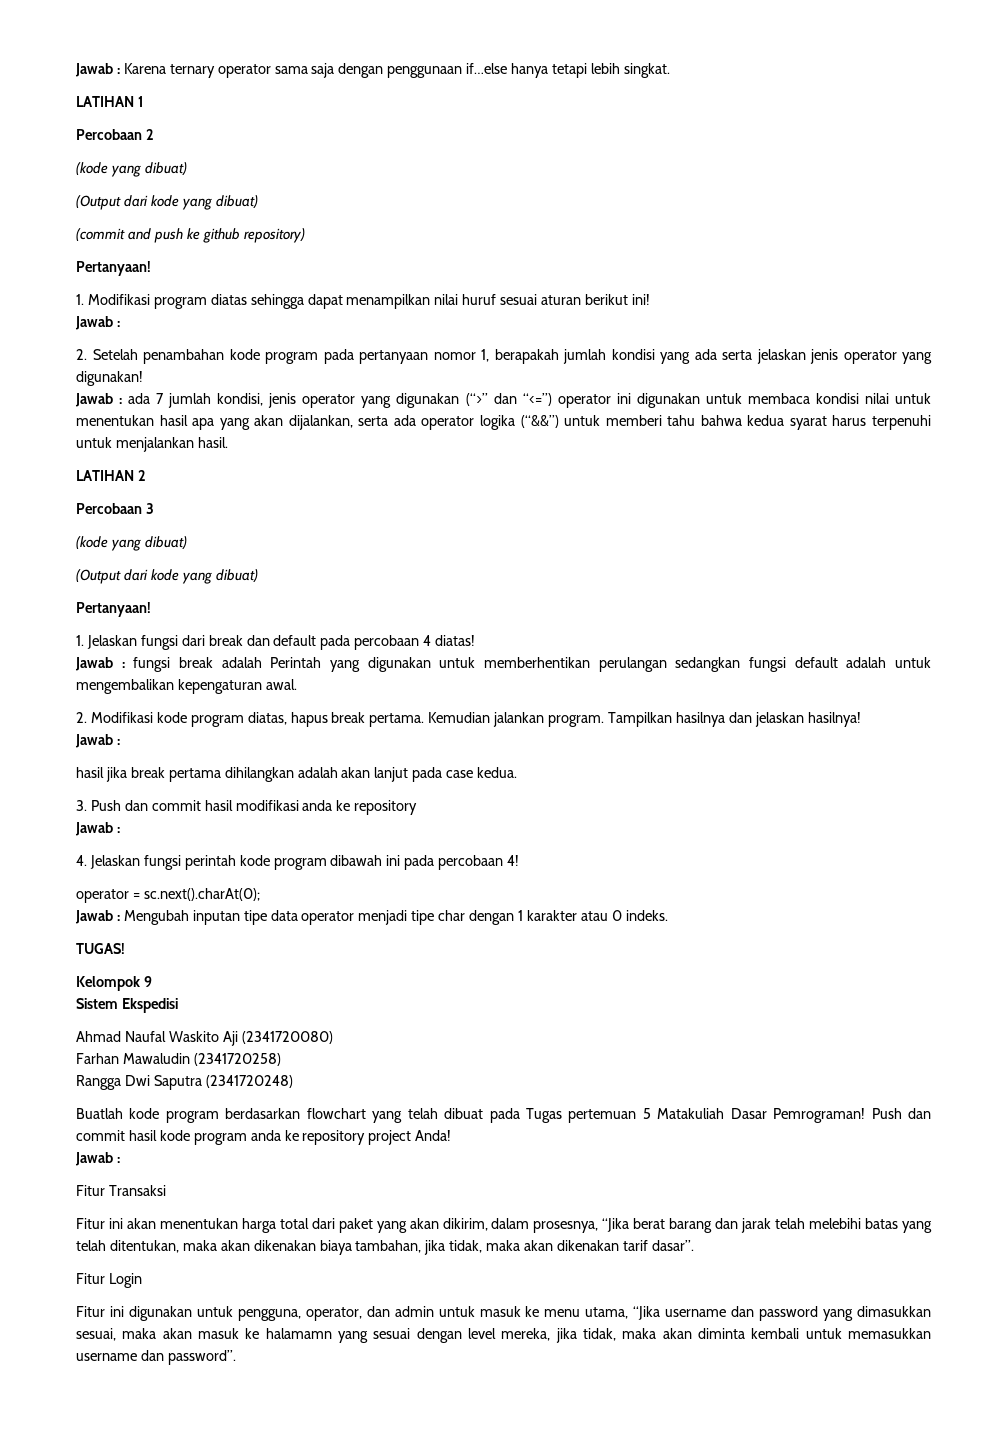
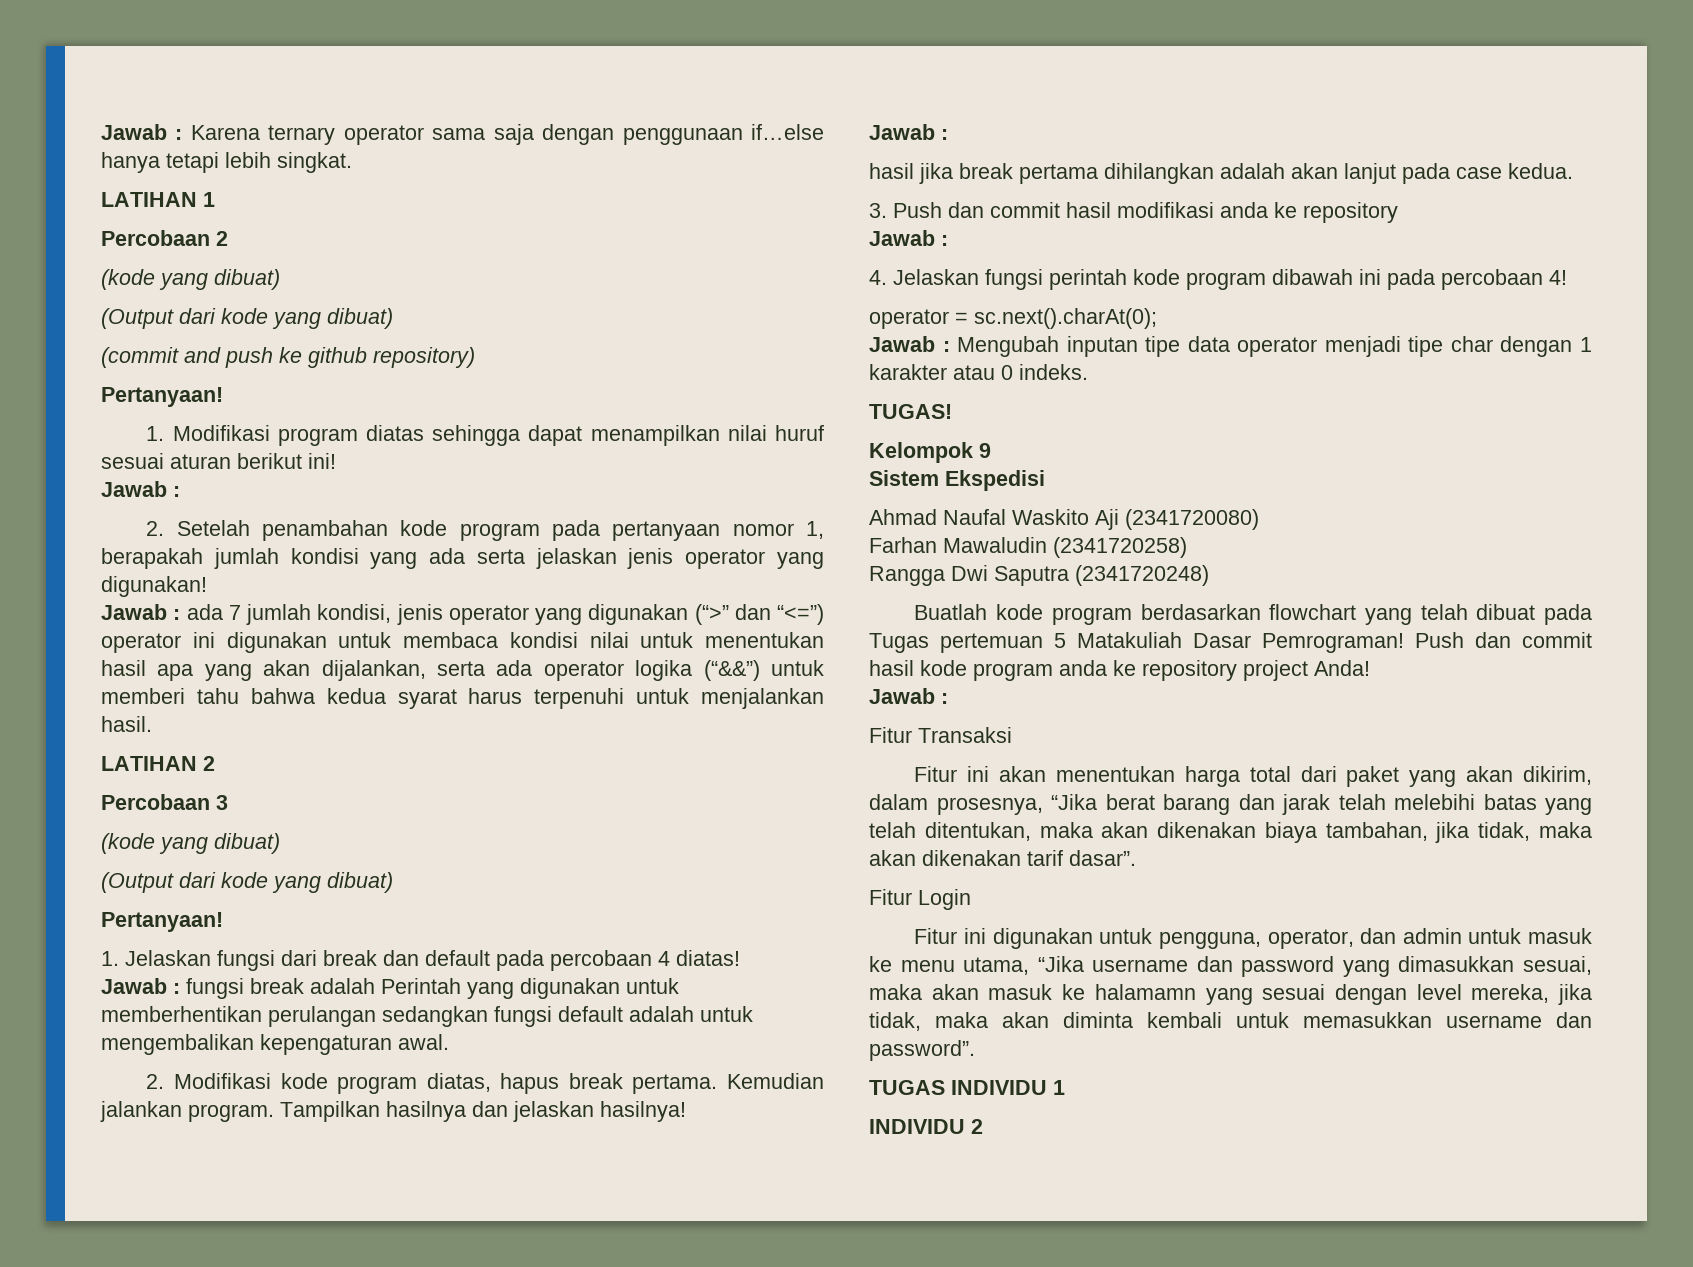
+ TUGAS INDIVIDU 1
+ INDIVIDU 2

